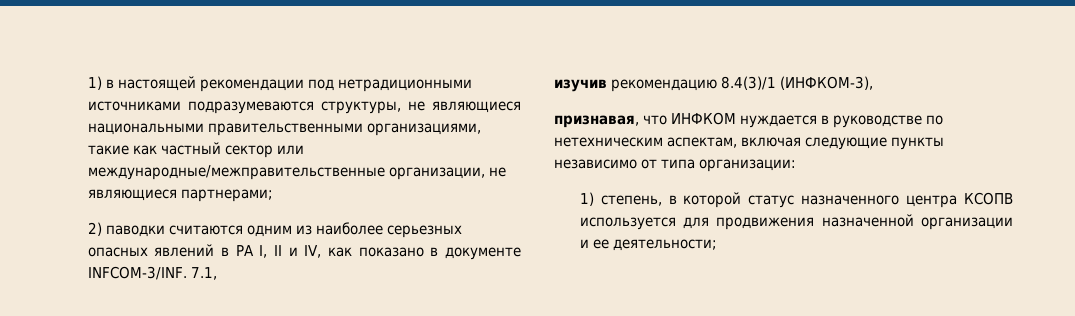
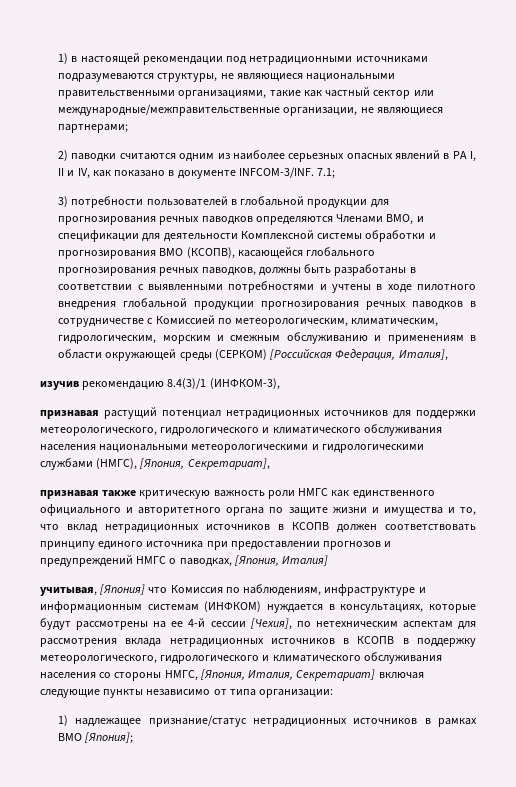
- 7.1,
+ 7.1;
+ 3) потребности пользователей в глобальной продукции для прогнозирования речных паводков определяются Членами ВМО, и спецификации для деятельности Комплексной системы обработки и прогнозирования ВМО (КСОПВ), касающейся глобального прогнозирования речных паводков, должны быть разработаны в соответствии с выявленными потребностями и учтены в ходе пилотного внедрения глобальной продукции прогнозирования речных паводков в сотрудничестве с Комиссией по метеорологическим, климатическим, гидрологическим, морским и смежным обслуживанию и применениям в области окружающей среды (СЕРКОМ) [Российская Федерация, Италия],
  изучив рекомендацию 8.4(3)/1 (ИНФКОМ-3),
- признавая, что ИНФКОМ нуждается в руководстве по нетехническим аспектам, включая следующие пункты независимо от типа организации:
+ признавая растущий потенциал нетрадиционных источников для поддержки метеорологического, гидрологического и климатического обслуживания населения национальными метеорологическими и гидрологическими службами (НМГС), [Япония, Секретариат],
+ признавая также критическую важность роли НМГС как единственного официального и авторитетного органа по защите жизни и имущества и то, что вклад нетрадиционных источников в КСОПВ должен соответствовать принципу единого источника при предоставлении прогнозов и предупреждений НМГС о паводках, [Япония, Италия]
+ учитывая, [Япония] что Комиссия по наблюдениям, инфраструктуре и информационным системам (ИНФКОМ) нуждается в консультациях, которые будут рассмотрены на ее 4-й сессии [Чехия], по нетехническим аспектам для рассмотрения вклада нетрадиционных источников в КСОПВ в поддержку метеорологического, гидрологического и климатического обслуживания населения со стороны НМГС, [Япония, Италия, Секретариат] включая следующие пункты независимо от типа организации:
- 1) степень, в которой статус назначенного центра КСОПВ используется для продвижения назначенной организации и ее деятельности;
+ 1) надлежащее признание/статус нетрадиционных источников в рамках ВМО [Япония];

